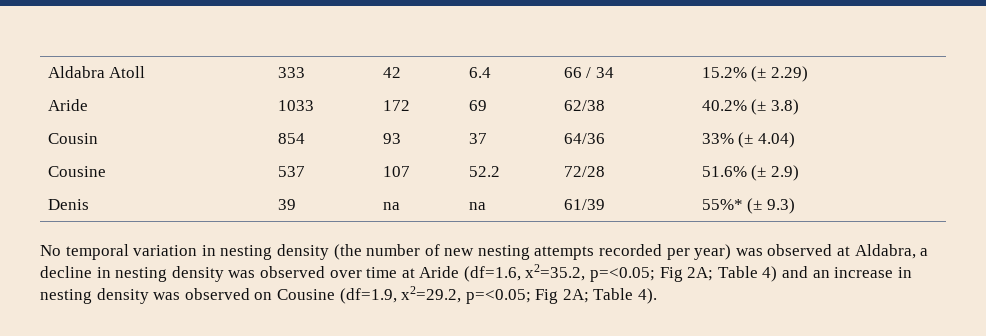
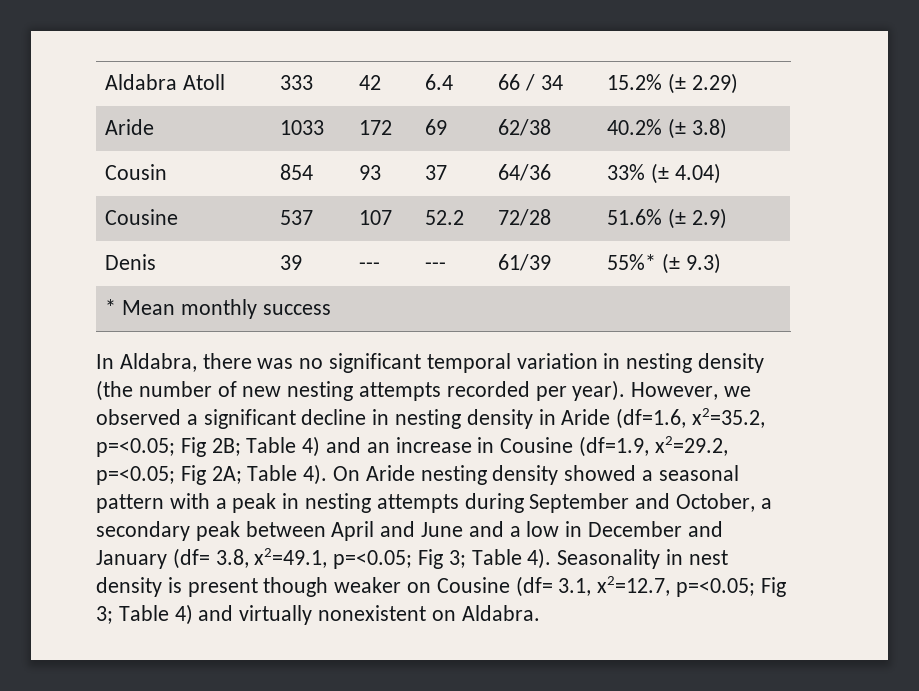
- Denis | 39 | na | na | 61/39 | 55%* (± 9.3)
+ Denis | 39 | --- | --- | 61/39 | 55%* (± 9.3)
- No temporal variation in nesting density (the number of new nesting attempts recorded per year) was observed at Aldabra, a decline in nesting density was observed over time at Aride (df=1.6, x2=35.2, p=<0.05; Fig 2A; Table 4) and an increase in nesting density was observed on Cousine (df=1.9, x2=29.2, p=<0.05; Fig 2A; Table 4).
+ * Mean monthly success
+ In Aldabra, there was no significant temporal variation in nesting density (the number of new nesting attempts recorded per year). However, we observed a significant decline in nesting density in Aride (df=1.6, x2=35.2, p=<0.05; Fig 2B; Table 4) and an increase in Cousine (df=1.9, x2=29.2, p=<0.05; Fig 2A; Table 4).
+ On Aride nesting density showed a seasonal pattern with a peak in nesting attempts during September and October, a secondary peak between April and June and a low in December and January (df= 3.8, x2=49.1, p=<0.05; Fig 3; Table 4). Seasonality in nest density is present though weaker on Cousine (df= 3.1, x2=12.7, p=<0.05; Fig 3; Table 4) and virtually nonexistent on Aldabra.

